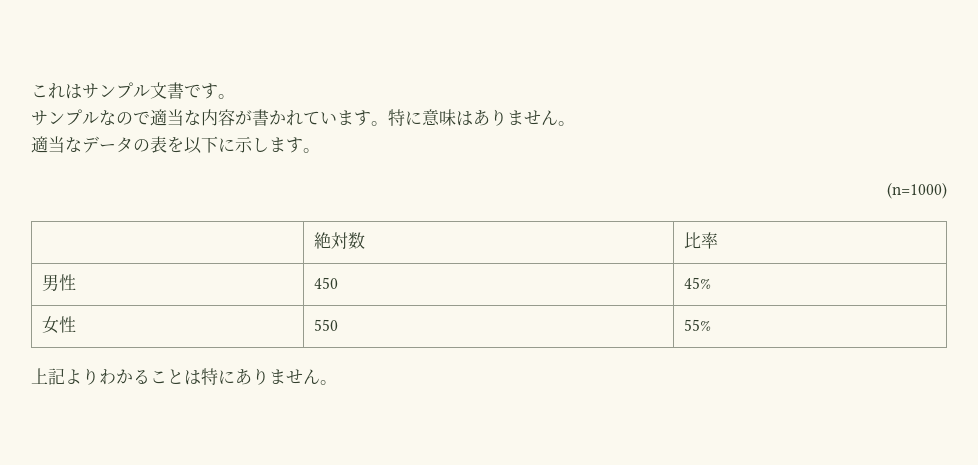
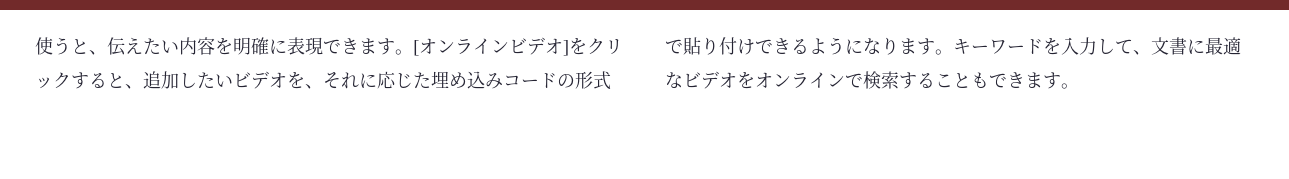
- これはサンプル文書です。
- サンプルなので適当な内容が書かれています。特に意味はありません。
- 適当なデータの表を以下に示します。
- (n=1000)
- | 絶対数 | 比率
- 男性 | 450 | 45%
- 女性 | 550 | 55%
- 上記よりわかることは特にありません。
+ 使うと、伝えたい内容を明確に表現できます。[オンラインビデオ]をクリックすると、追加したいビデオを、それに応じた埋め込みコードの形式で貼り付けできるようになります。キーワードを入力して、文書に最適なビデオをオンラインで検索することもできます。

